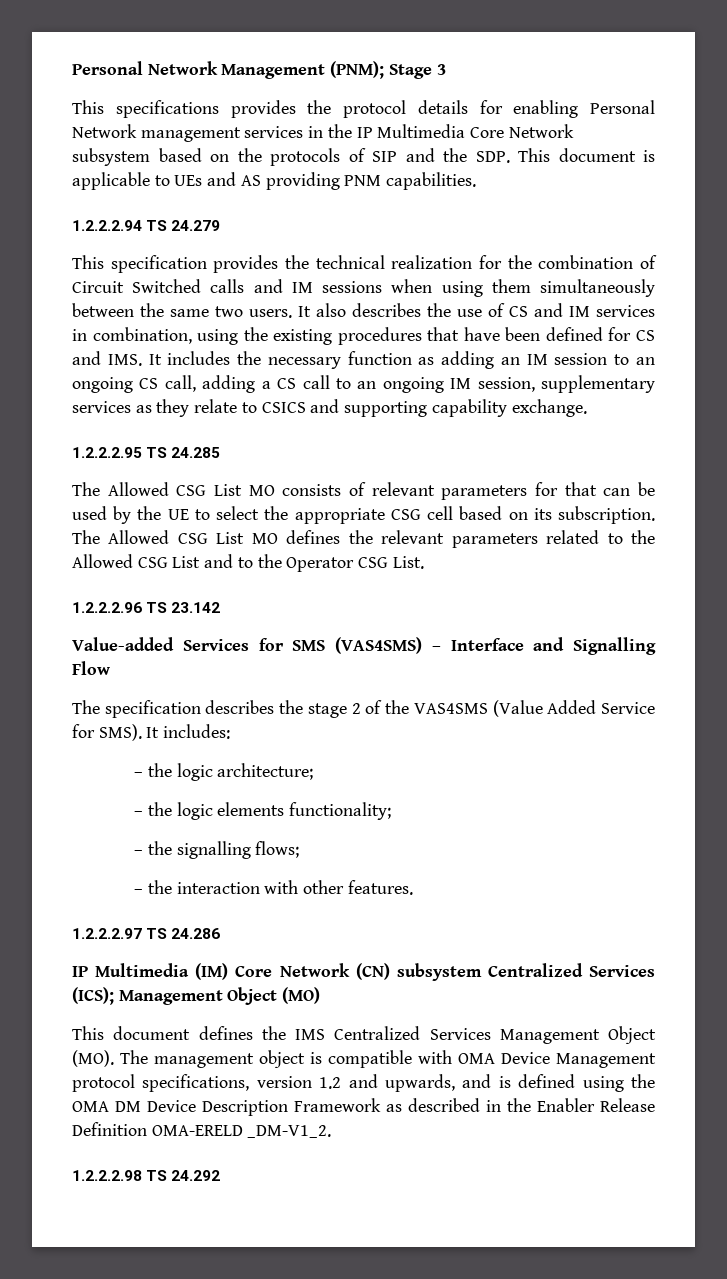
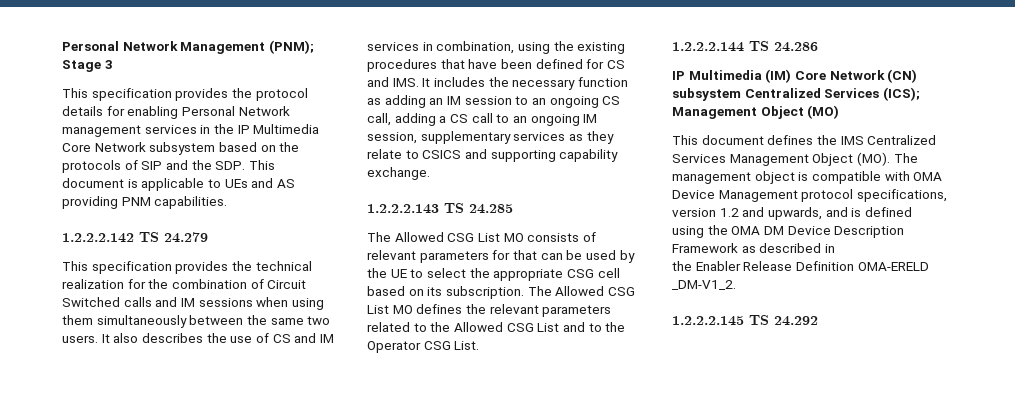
- This specifications provides the protocol details for enabling Personal Network management services in the IP Multimedia Core Network subsystem based on the protocols of SIP and the SDP. This document is applicable to UEs and AS providing PNM capabilities.
+ This specification provides the protocol details for enabling Personal Network management services in the IP Multimedia Core Network subsystem based on the protocols of SIP and the SDP. This document is applicable to UEs and AS providing PNM capabilities.
- 1.2.2.2.94 TS 24.279
+ 1.2.2.2.142 TS 24.279
- 1.2.2.2.95 TS 24.285
+ 1.2.2.2.143 TS 24.285
- 1.2.2.2.96 TS 23.142
- Value-added Services for SMS (VAS4SMS) – Interface and Signalling Flow
- The specification describes the stage 2 of the VAS4SMS (Value Added Service for SMS). It includes:
- – the logic architecture;
- – the logic elements functionality;
- – the signalling flows;
- – the interaction with other features.
- 1.2.2.2.97 TS 24.286
+ 1.2.2.2.144 TS 24.286
- This document defines the IMS Centralized Services Management Object (MO). The management object is compatible with OMA Device Management protocol specifications, version 1.2 and upwards, and is defined using the OMA DM Device Description Framework as described in the Enabler Release Definition OMA-ERELD _DM-V1_2.
+ This document defines the IMS Centralized Services Management Object (MO). The management object is compatible with OMA Device Management protocol specifications, version 1.2 and upwards, and is defined using the OMA DM Device Description Framework as described in
+ the Enabler Release Definition OMA-ERELD _DM-V1_2.
- 1.2.2.2.98 TS 24.292
+ 1.2.2.2.145 TS 24.292

